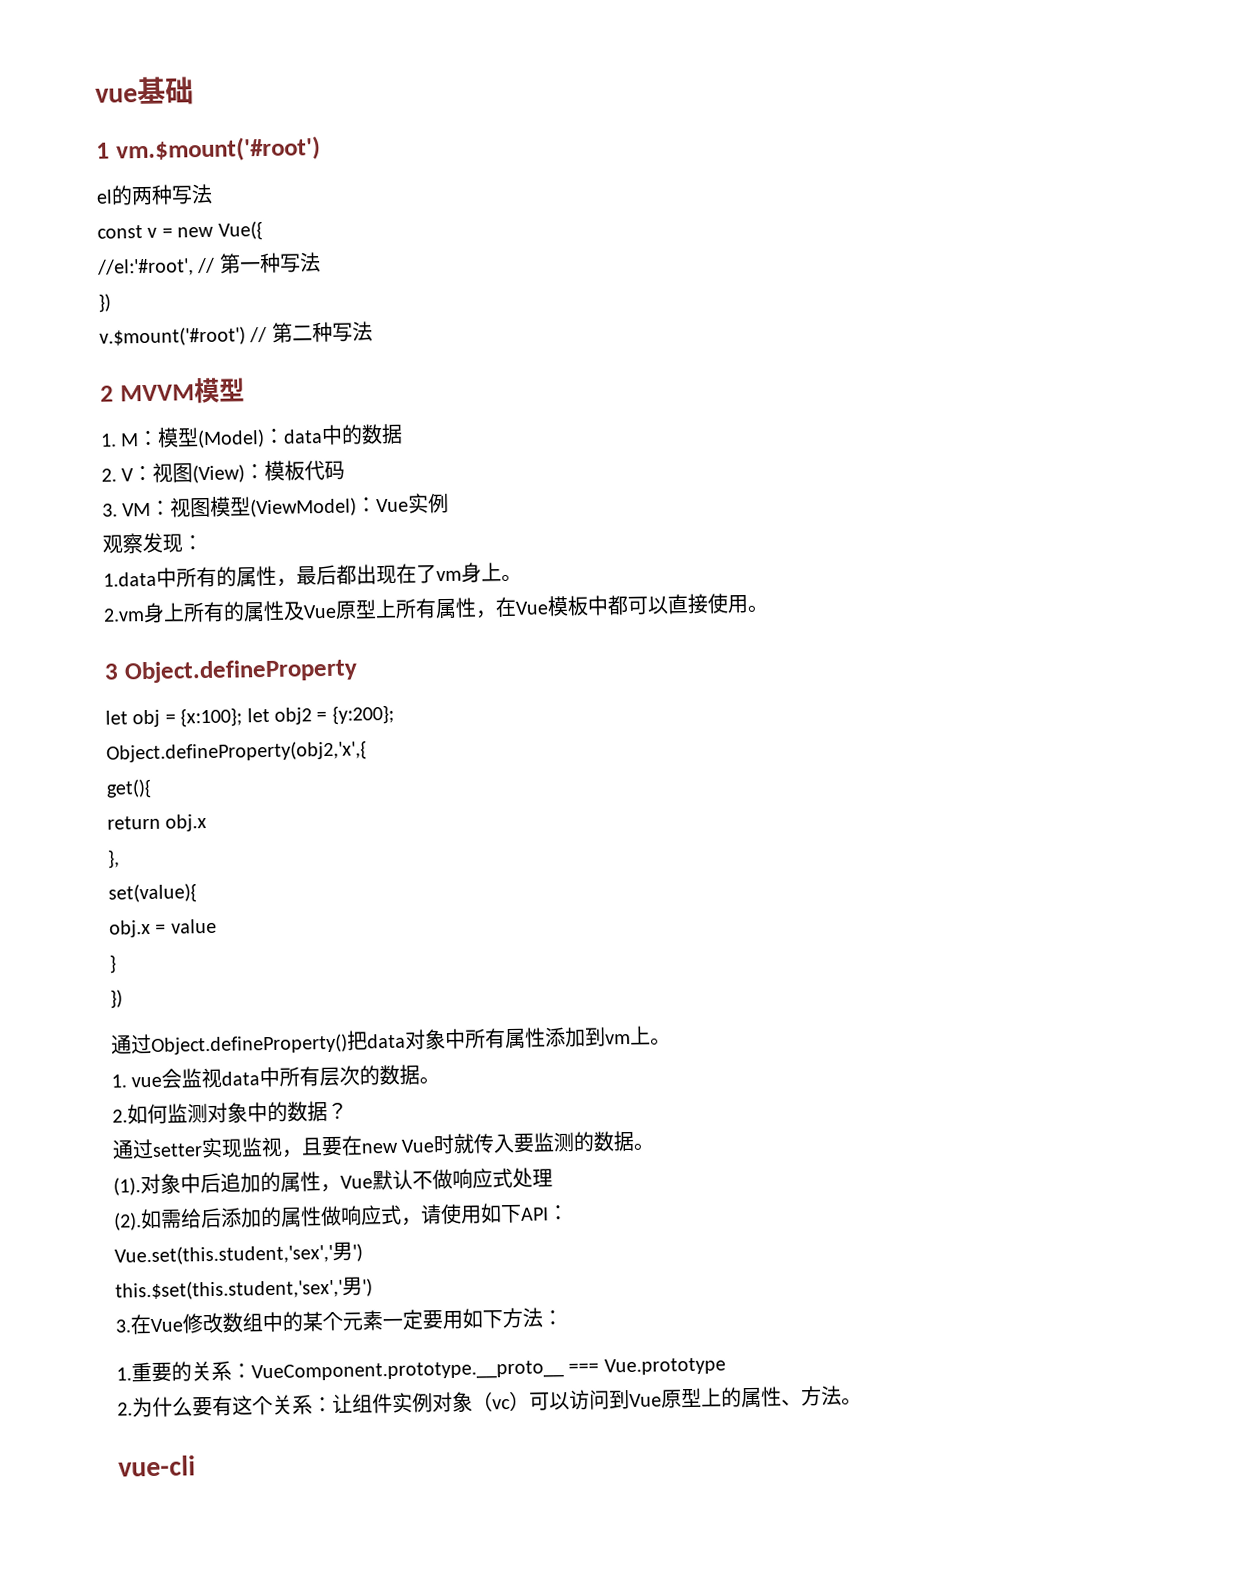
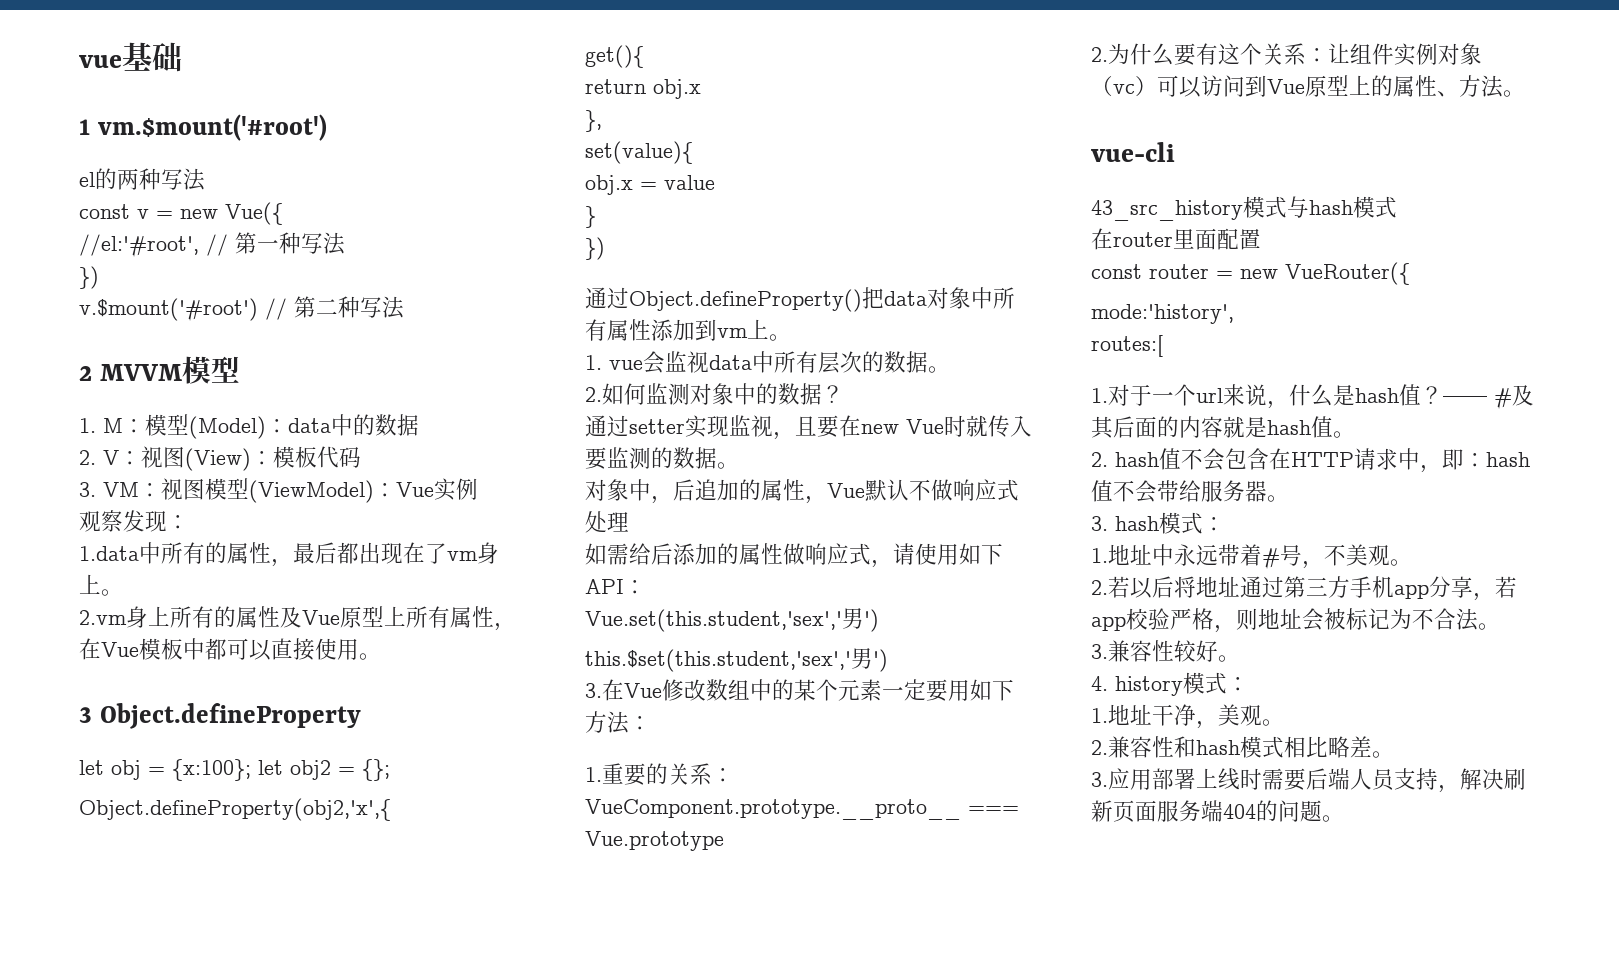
- let obj = {x:100}; let obj2 = {y:200};
+ let obj = {x:100}; let obj2 = {};
- (1).对象中后追加的属性，Vue默认不做响应式处理
+ 对象中，后追加的属性，Vue默认不做响应式处理
- (2).
+ 43_src_history模式与hash模式
+ 在router里面配置
+ const router = new VueRouter({
+ mode:'history',
+ routes:[
+ 1.对于一个url来说，什么是hash值？—— #及其后面的内容就是hash值。
+ 2. hash值不会包含在HTTP请求中，即：hash值不会带给服务器。
+ 3. hash模式：
+ 1.地址中永远带着#号，不美观。
+ 2.若以后将地址通过第三方手机app分享，若app校验严格，则地址会被标记为不合法。
+ 3.兼容性较好。
+ 4. history模式：
+ 1.地址干净，美观。
+ 2.兼容性和hash模式相比略差。
+ 3.应用部署上线时需要后端人员支持，解决刷新页面服务端404的问题。

